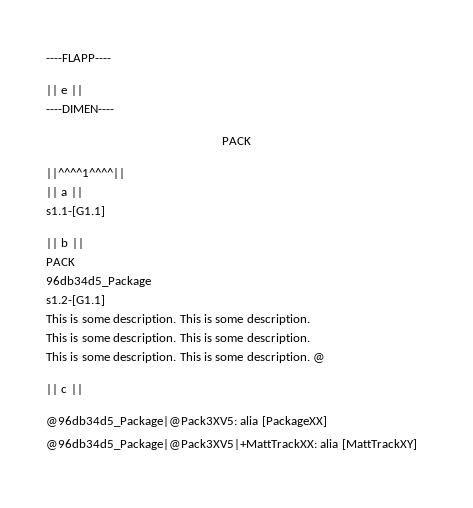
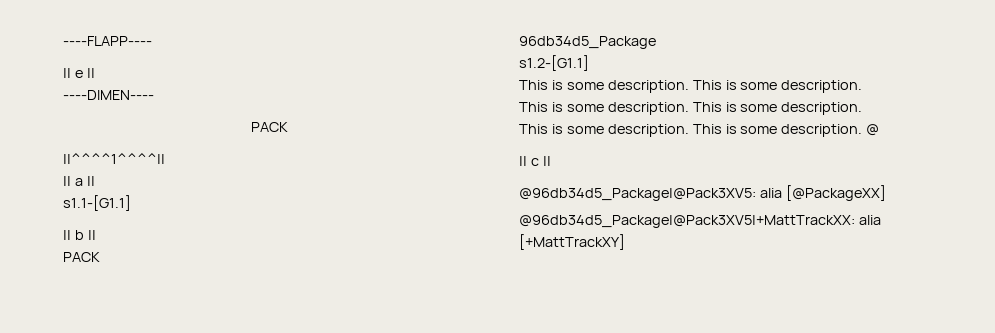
- @96db34d5_Package|@Pack3XV5: alia [PackageXX]
+ @96db34d5_Package|@Pack3XV5: alia [@PackageXX]
- @96db34d5_Package|@Pack3XV5|+MattTrackXX: alia [MattTrackXY]
+ @96db34d5_Package|@Pack3XV5|+MattTrackXX: alia [+MattTrackXY]

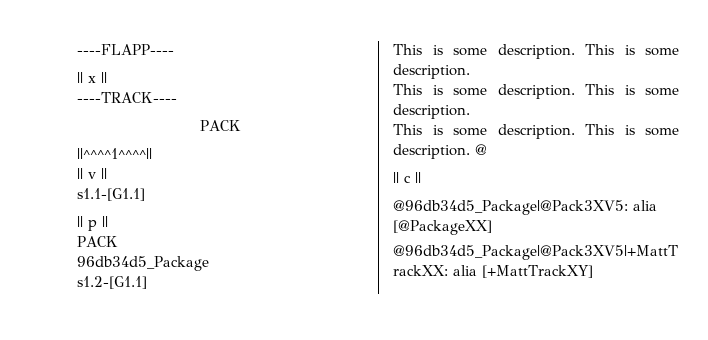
- || e ||
- ----DIMEN----
+ || x ||
+ ----TRACK----
- || a ||
+ || v ||
- || b ||
+ || p ||

